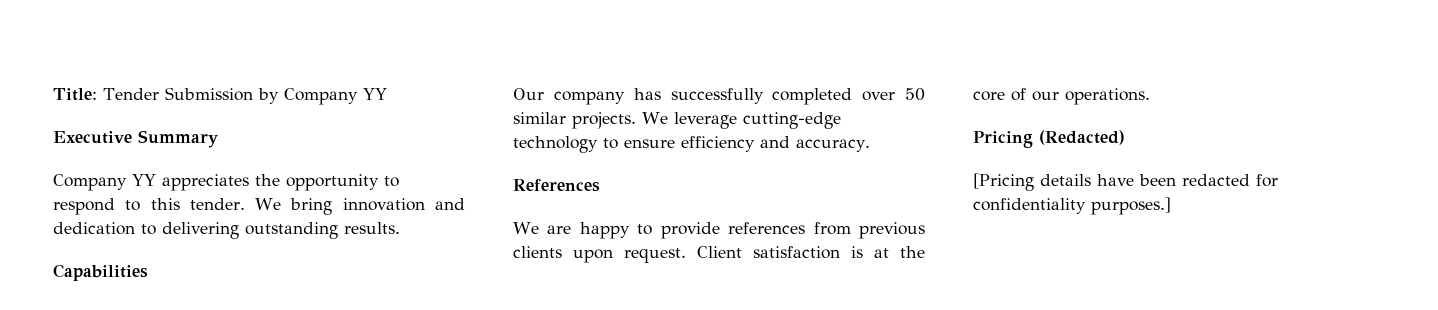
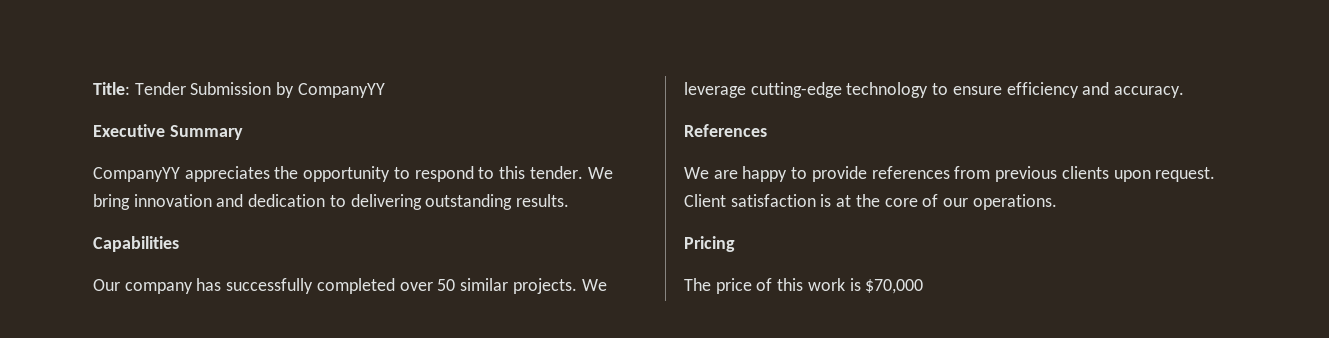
- Title: Tender Submission by Company YY
+ Title: Tender Submission by CompanyYY
- Company YY appreciates the opportunity to respond to this tender.
+ CompanyYY appreciates the opportunity to respond to this tender.
- Pricing (Redacted)
- [Pricing details have been redacted for confidentiality purposes.]
+ Pricing
+ The price of this work is $70,000

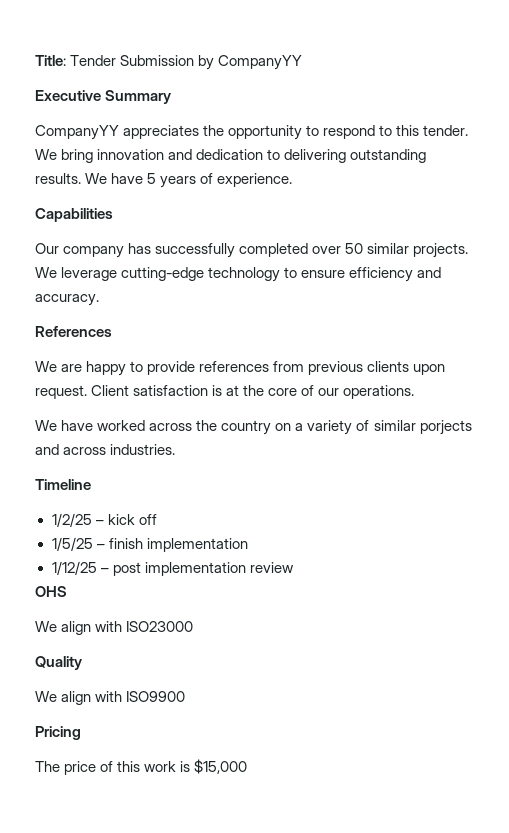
+ We have 5 years of experience.
+ We have worked across the country on a variety of similar porjects and across industries.
+ Timeline
+ 1/2/25 – kick off
+ 1/5/25 – finish implementation
+ 1/12/25 – post implementation review
+ OHS
+ We align with ISO23000
+ Quality
+ We align with ISO9900
- The price of this work is $70,000
+ The price of this work is $15,000

